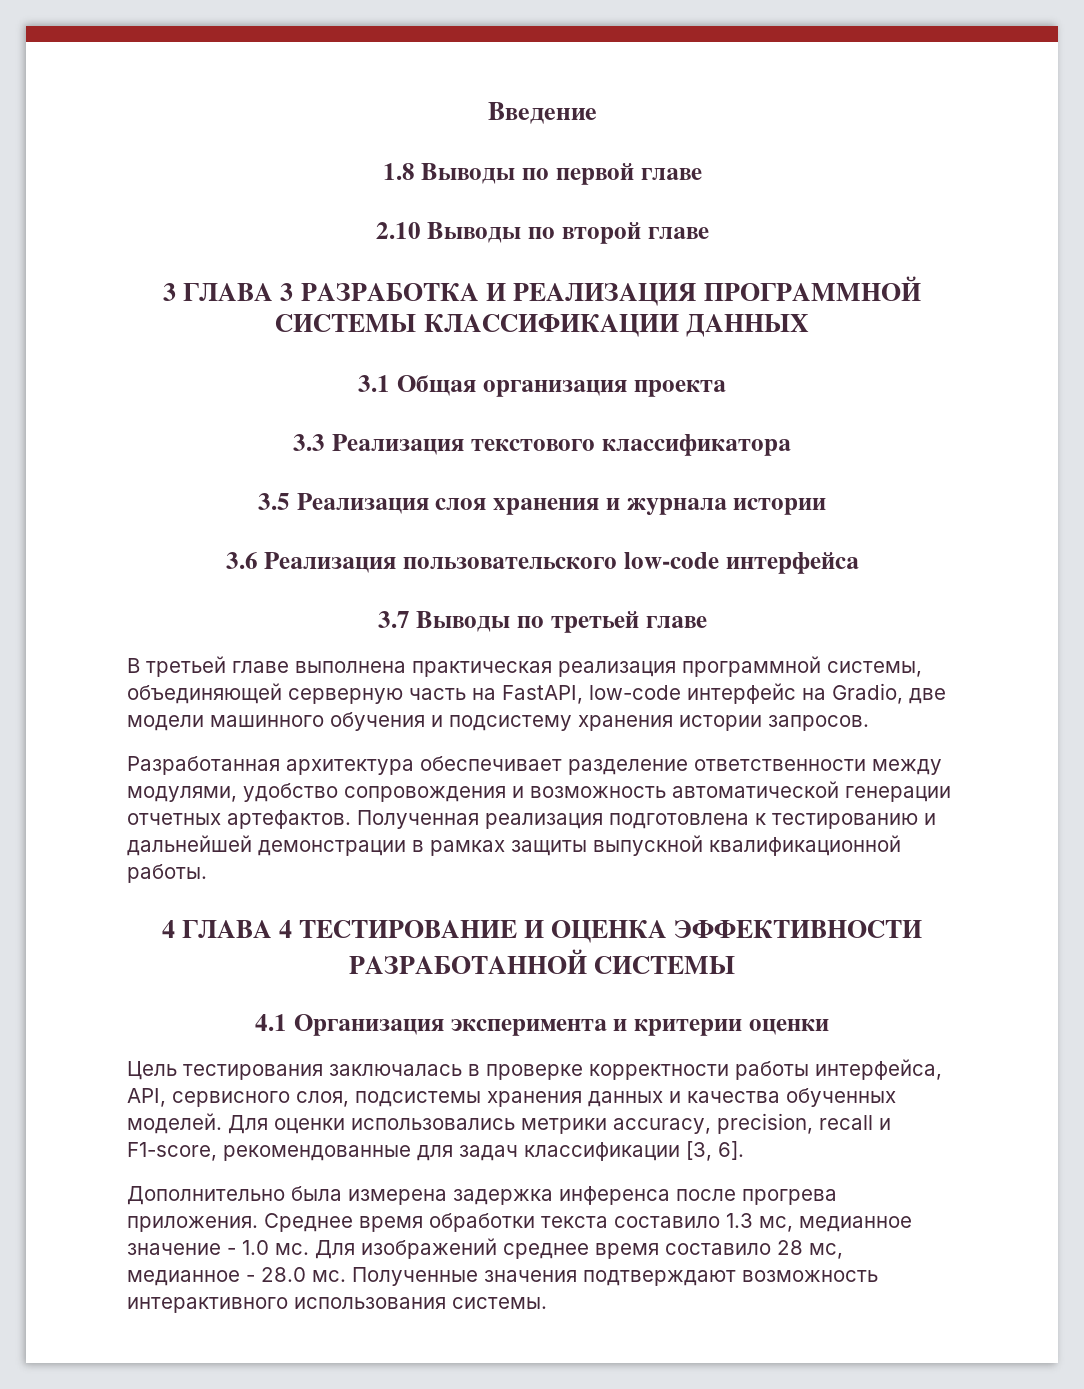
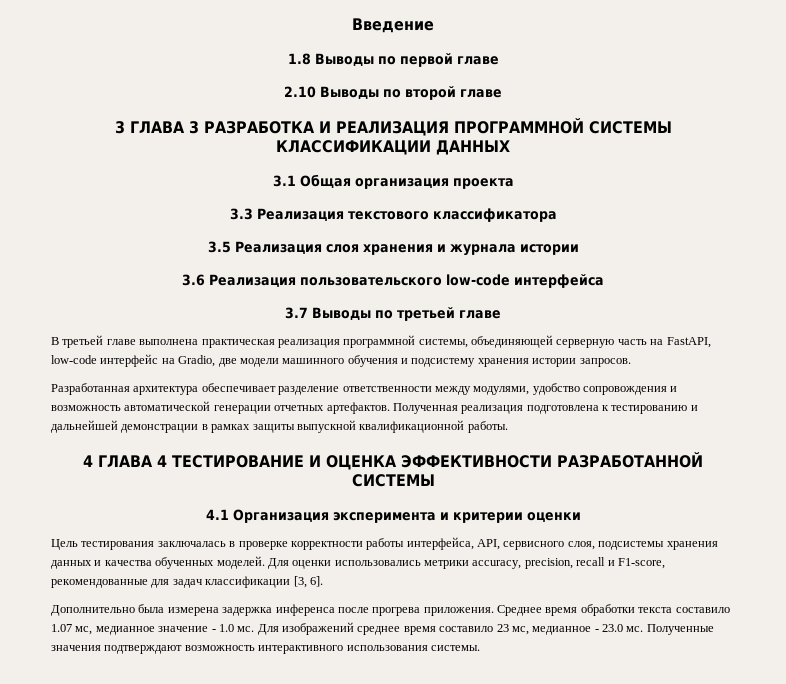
- Среднее время обработки текста составило 1.3 мс, медианное значение - 1.0 мс.
+ Среднее время обработки текста составило 1.07 мс, медианное значение - 1.0 мс.
- Для изображений среднее время составило 28 мс, медианное - 28.0 мс.
+ Для изображений среднее время составило 23 мс, медианное - 23.0 мс.

